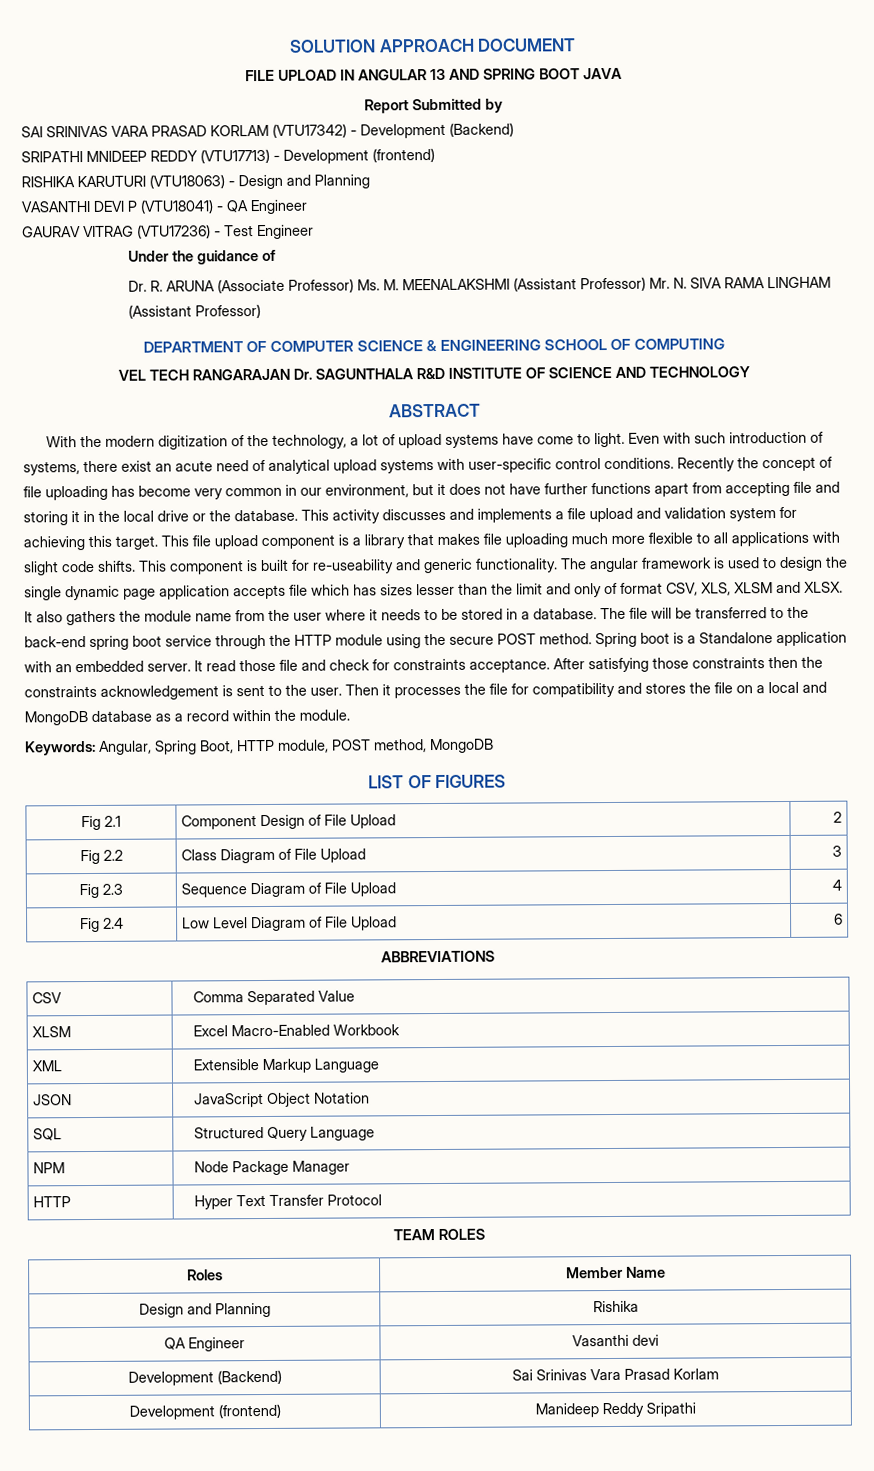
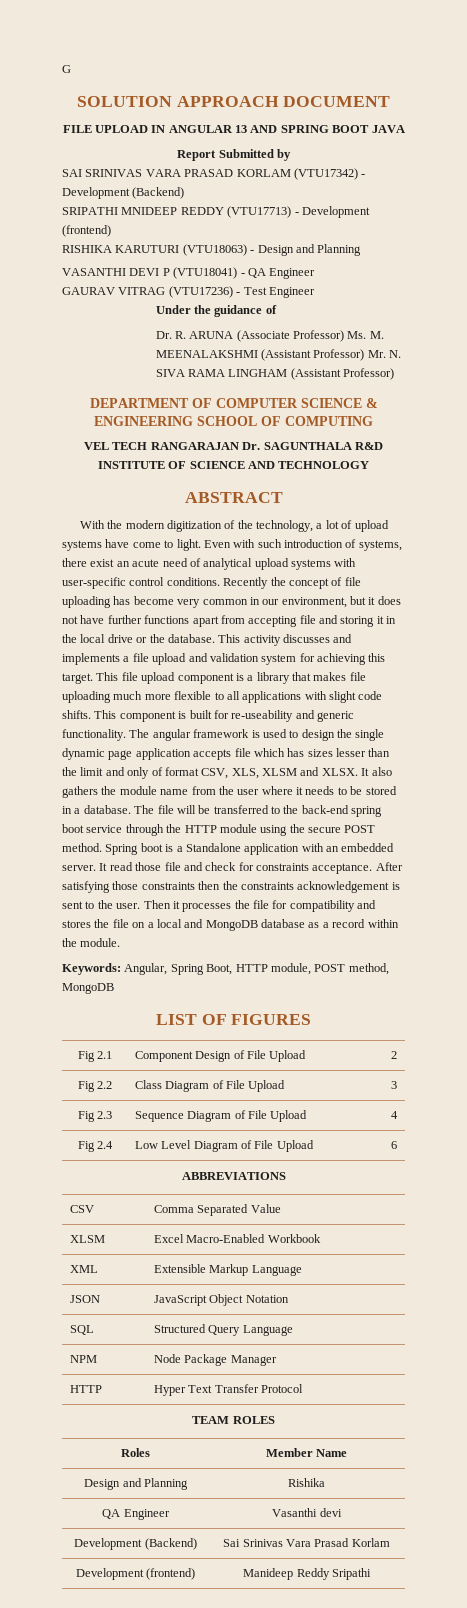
+ G

